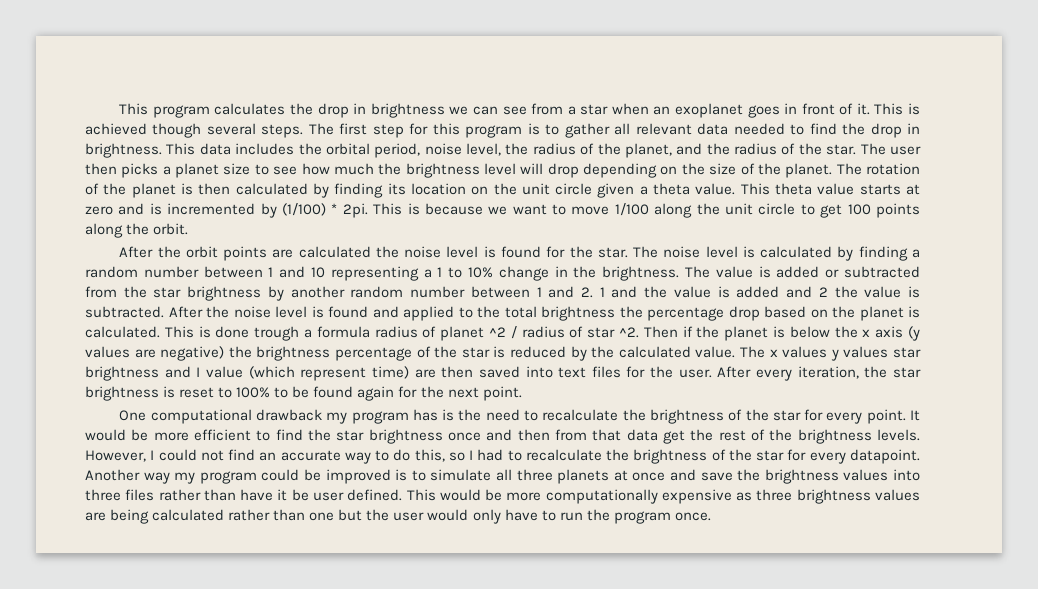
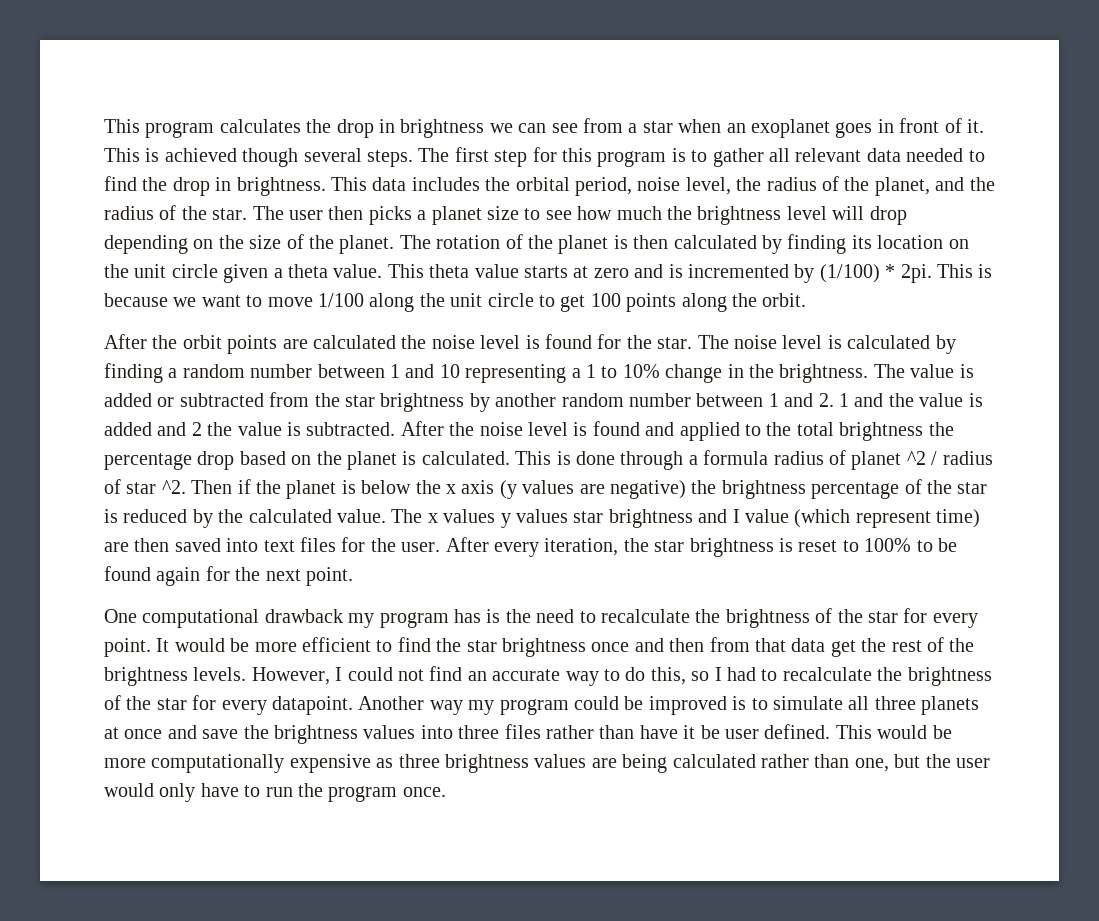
- This is done trough a formula radius of planet ^2 / radius of star ^2.
+ This is done through a formula radius of planet ^2 / radius of star ^2.
- This would be more computationally expensive as three brightness values are being calculated rather than one but the user would only have to run the program once.
+ This would be more computationally expensive as three brightness values are being calculated rather than one, but the user would only have to run the program once.

